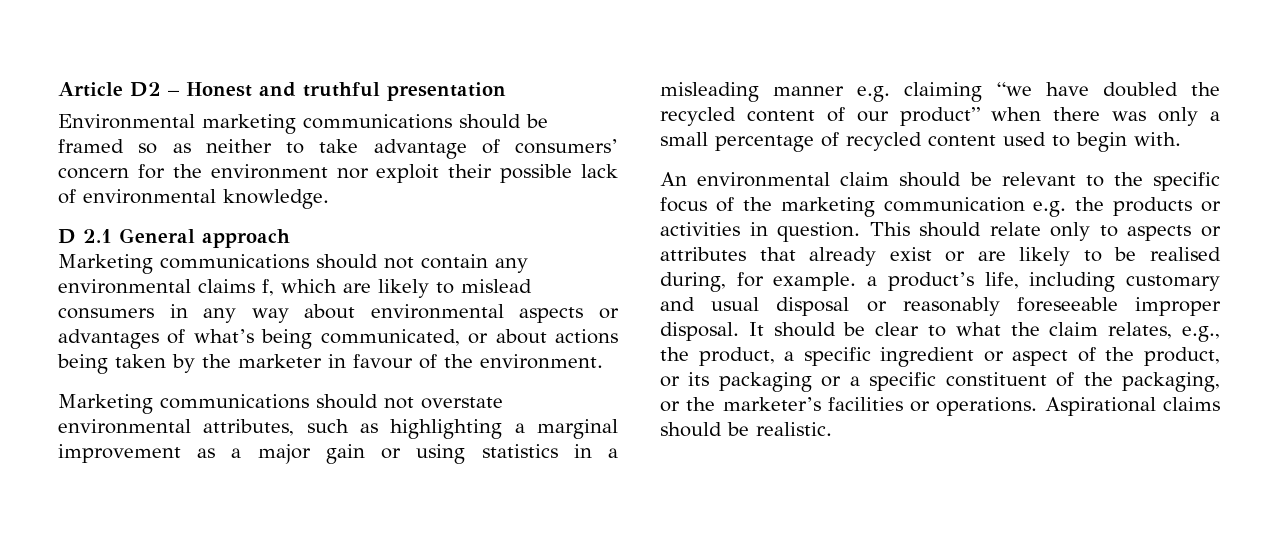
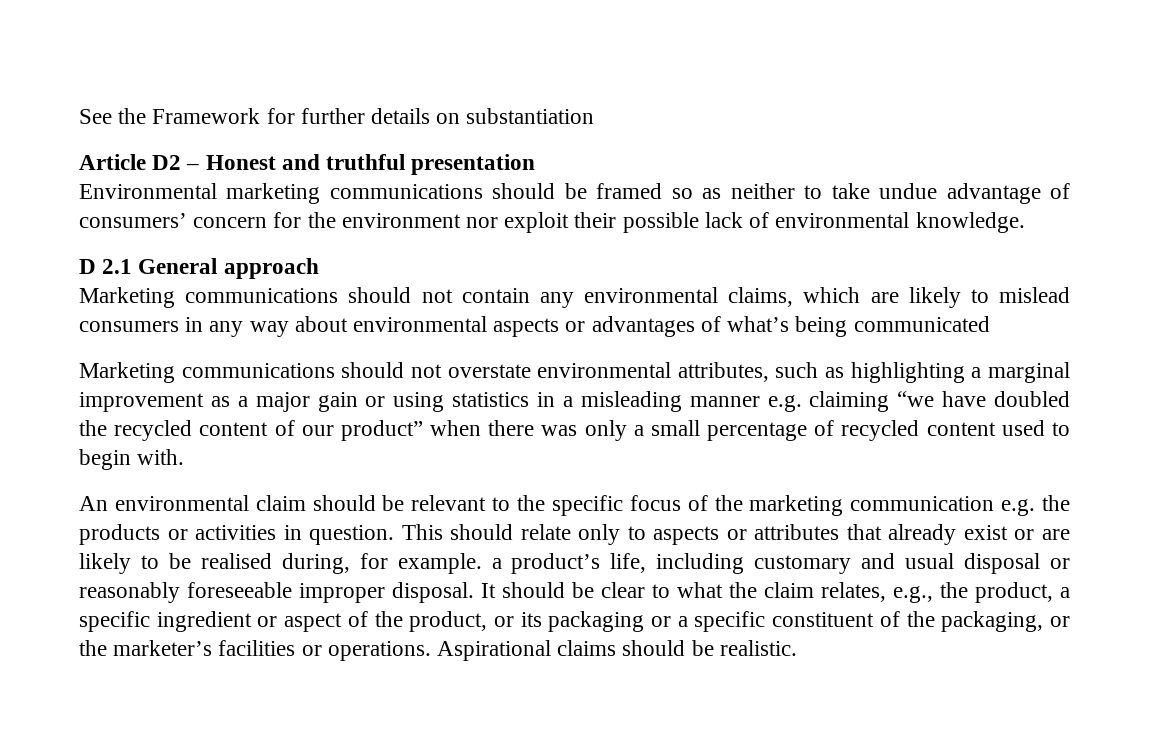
+ See the Framework for further details on substantiation
- Environmental marketing communications should be framed so as neither to take advantage of consumers’ concern for the environment nor exploit their possible lack of environmental knowledge.
+ Environmental marketing communications should be framed so as neither to take undue advantage of consumers’ concern for the environment nor exploit their possible lack of environmental knowledge.
- Marketing communications should not contain any environmental claims f, which are likely to mislead consumers in any way about environmental aspects or advantages of what’s being communicated, or about actions being taken by the marketer in favour of the environment.
+ Marketing communications should not contain any environmental claims, which are likely to mislead consumers in any way about environmental aspects or advantages of what’s being communicated

